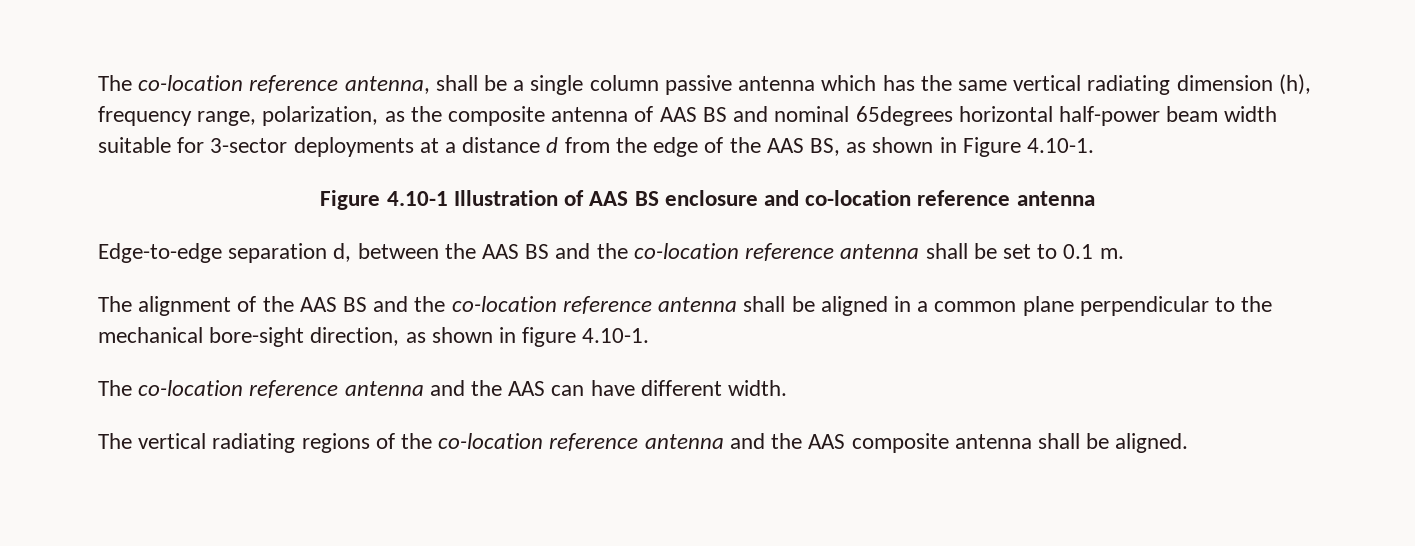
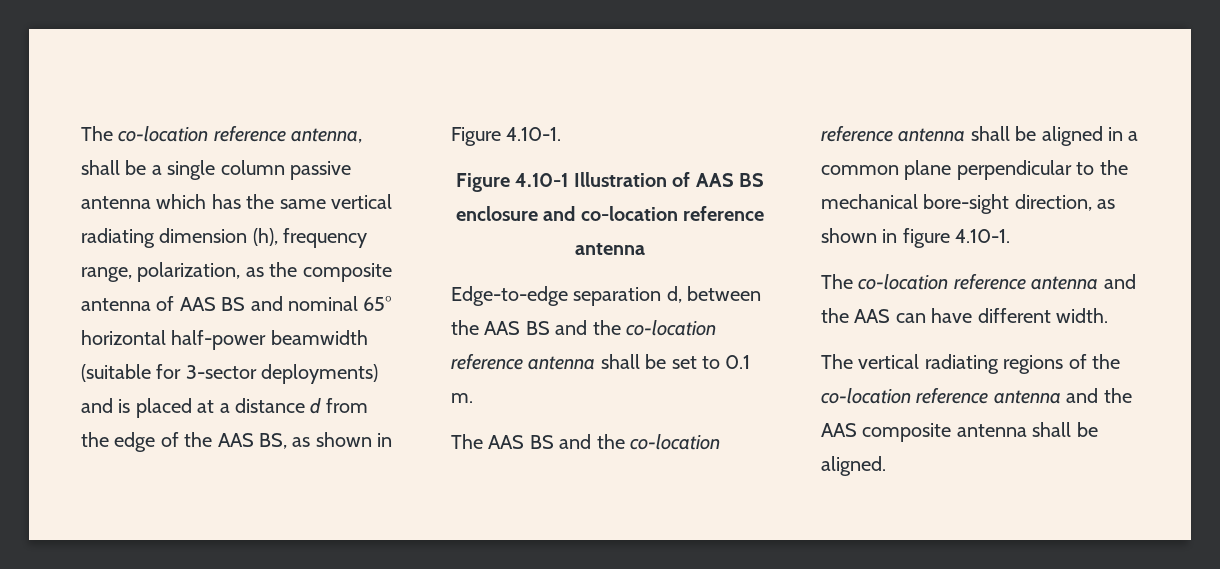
- The co-location reference antenna, shall be a single column passive antenna which has the same vertical radiating dimension (h), frequency range, polarization, as the composite antenna of AAS BS and nominal 65degrees horizontal half-power beam width suitable for 3-sector deployments at a distance d from the edge of the AAS BS, as shown in Figure 4.10-1.
+ The co-location reference antenna, shall be a single column passive antenna which has the same vertical radiating dimension (h), frequency range, polarization, as the composite antenna of AAS BS and nominal 65° horizontal half-power beamwidth (suitable for 3-sector deployments) and is placed at a distance d from the edge of the AAS BS, as shown in Figure 4.10-1.
- The alignment of the AAS BS and the co-location reference antenna shall be aligned in a common plane perpendicular to the mechanical bore-sight direction, as shown in figure 4.10-1.
+ The AAS BS and the co-location reference antenna shall be aligned in a common plane perpendicular to the mechanical bore-sight direction, as shown in figure 4.10-1.

